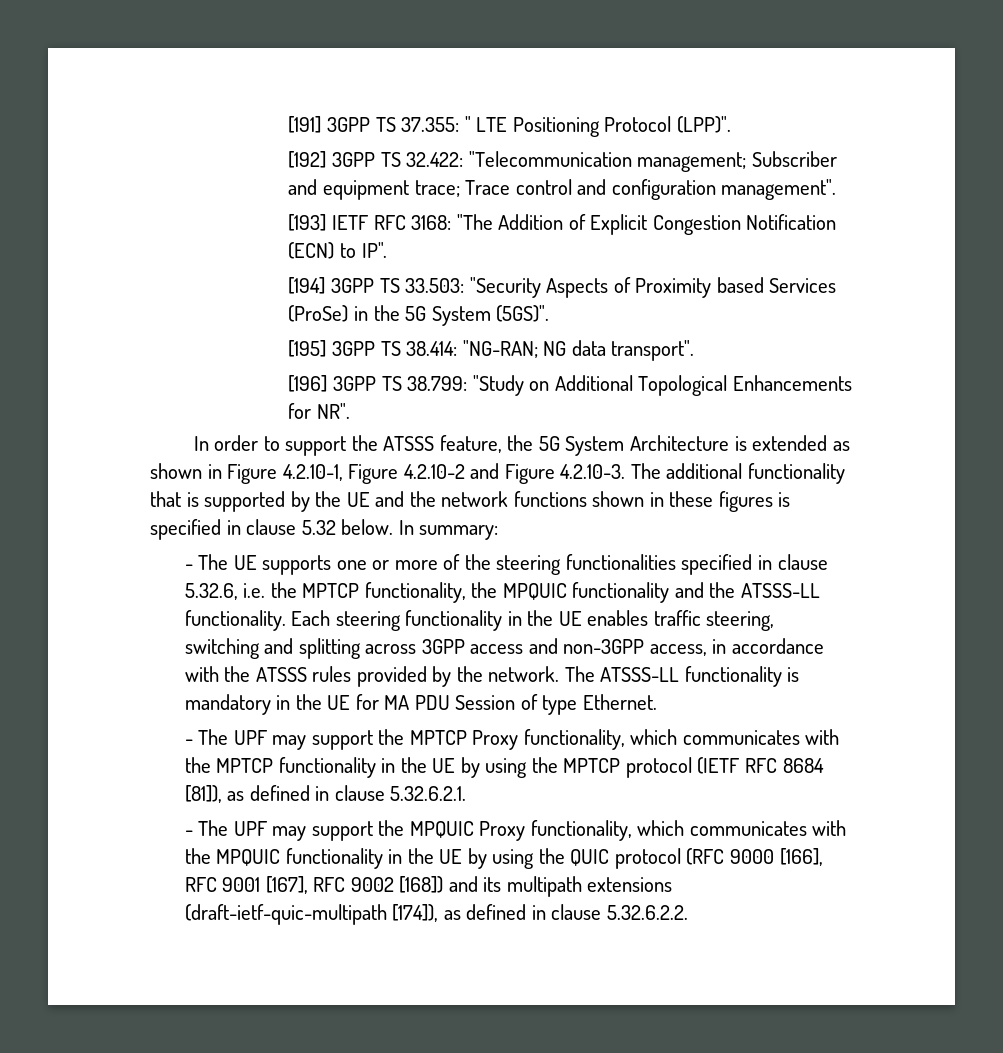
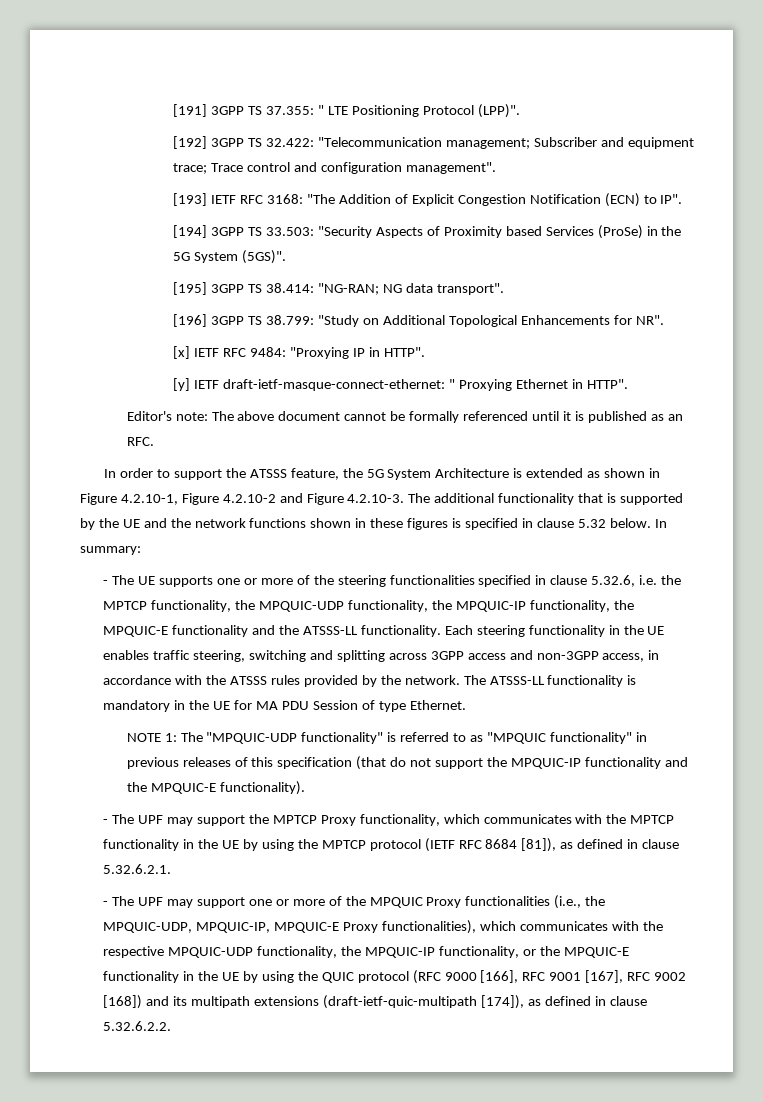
+ [x] IETF RFC 9484: "Proxying IP in HTTP".
+ [y] IETF draft-ietf-masque-connect-ethernet: " Proxying Ethernet in HTTP".
+ Editor's note: The above document cannot be formally referenced until it is published as an RFC.
- - The UE supports one or more of the steering functionalities specified in clause 5.32.6, i.e. the MPTCP functionality, the MPQUIC functionality and the ATSSS-LL functionality.
+ - The UE supports one or more of the steering functionalities specified in clause 5.32.6, i.e. the MPTCP functionality, the MPQUIC-UDP functionality, the MPQUIC-IP functionality, the MPQUIC-E functionality and the ATSSS-LL functionality.
+ NOTE 1: The "MPQUIC-UDP functionality" is referred to as "MPQUIC functionality" in previous releases of this specification (that do not support the MPQUIC-IP functionality and the MPQUIC-E functionality).
- - The UPF may support the MPQUIC Proxy functionality, which communicates with the MPQUIC functionality in the UE by using the QUIC protocol (RFC 9000 [166], RFC 9001 [167], RFC 9002 [168]) and its multipath extensions (draft-ietf-quic-multipath [174]), as defined in clause 5.32.6.2.2.
+ - The UPF may support one or more of the MPQUIC Proxy functionalities (i.e., the MPQUIC-UDP, MPQUIC-IP, MPQUIC-E Proxy functionalities), which communicates with the respective MPQUIC-UDP functionality, the MPQUIC-IP functionality, or the MPQUIC-E functionality in the UE by using the QUIC protocol (RFC 9000 [166], RFC 9001 [167], RFC 9002 [168]) and its multipath extensions (draft-ietf-quic-multipath [174]), as defined in clause 5.32.6.2.2.

